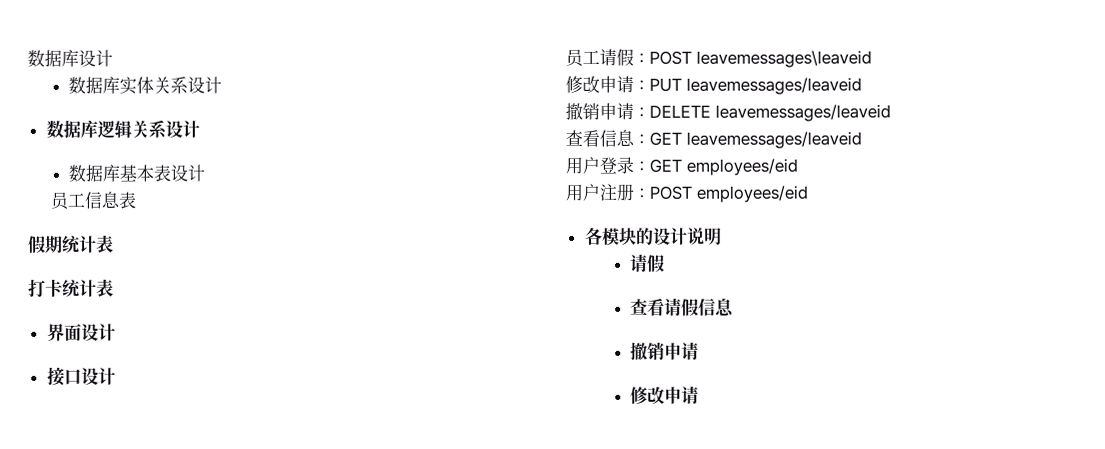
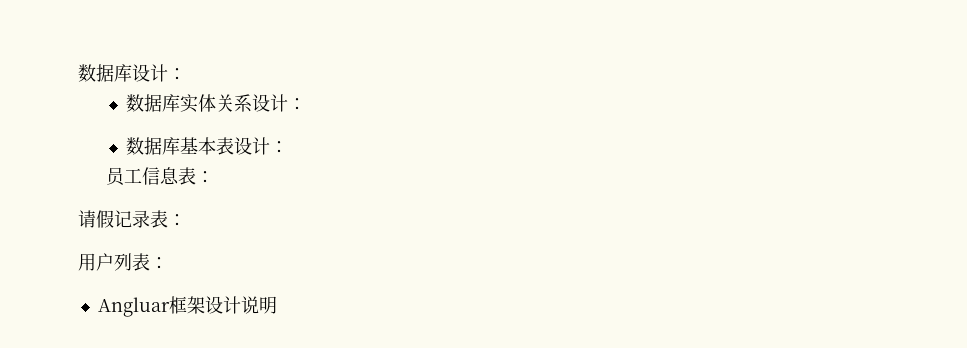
- 数据库设计
+ 数据库设计：
- 数据库实体关系设计
- 数据库逻辑关系设计
+ 数据库实体关系设计：
- 数据库基本表设计
+ 数据库基本表设计：
- 员工信息表
- 假期统计表
- 打卡统计表
- 界面设计
- 接口设计
- 员工请假：POST leavemessages\leaveid
- 修改申请：PUT leavemessages/leaveid
- 撤销申请：DELETE leavemessages/leaveid
- 查看信息：GET leavemessages/leaveid
- 用户登录：GET employees/eid
- 用户注册：POST employees/eid
- 各模块的设计说明
- 请假
- 查看请假信息
- 撤销申请
- 修改申请
+ 员工信息表：
+ 请假记录表：
+ 用户列表：
+ Angluar框架设计说明

